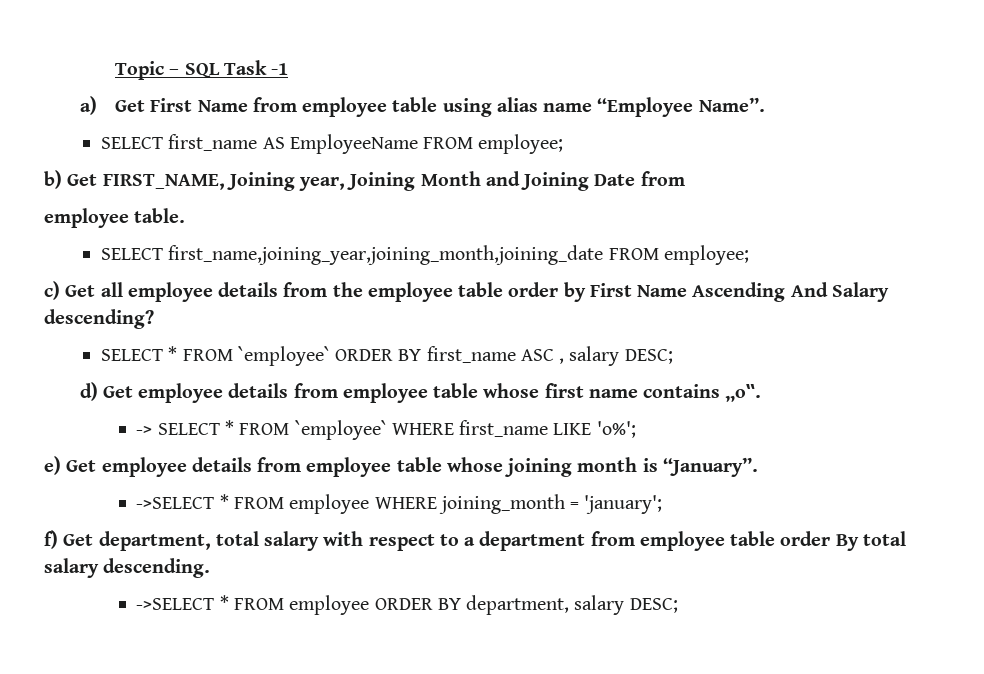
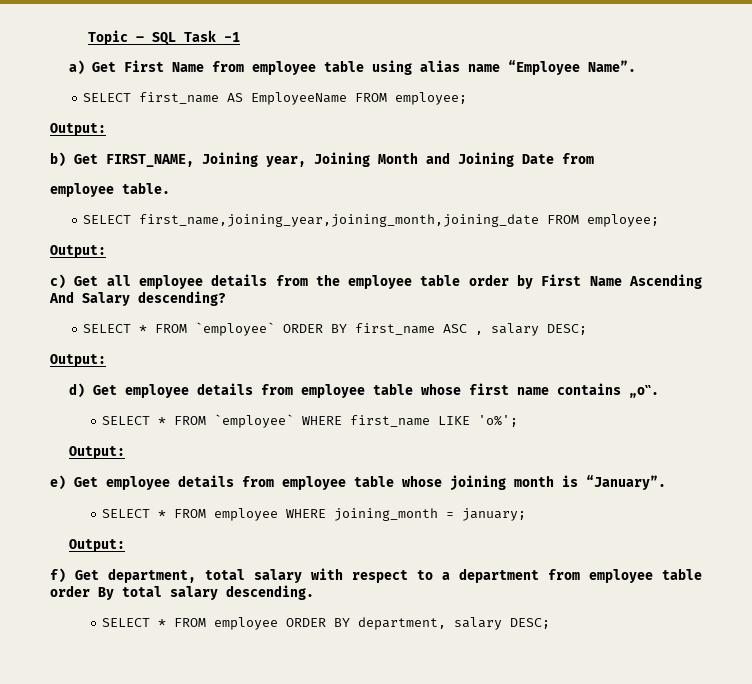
  SELECT first_name AS EmployeeName FROM employee;
+ Output:
  SELECT first_name,joining_year,joining_month,joining_date FROM employee;
+ Output:
  SELECT * FROM `employee` ORDER BY first_name ASC , salary DESC;
+ Output:
- -> SELECT * FROM `employee` WHERE first_name LIKE 'o%';
+ SELECT * FROM `employee` WHERE first_name LIKE 'o%';
+ Output:
- ->SELECT * FROM employee WHERE joining_month = 'january';
+ SELECT * FROM employee WHERE joining_month = january;
+ Output:
- ->SELECT * FROM employee ORDER BY department, salary DESC;
+ SELECT * FROM employee ORDER BY department, salary DESC;

